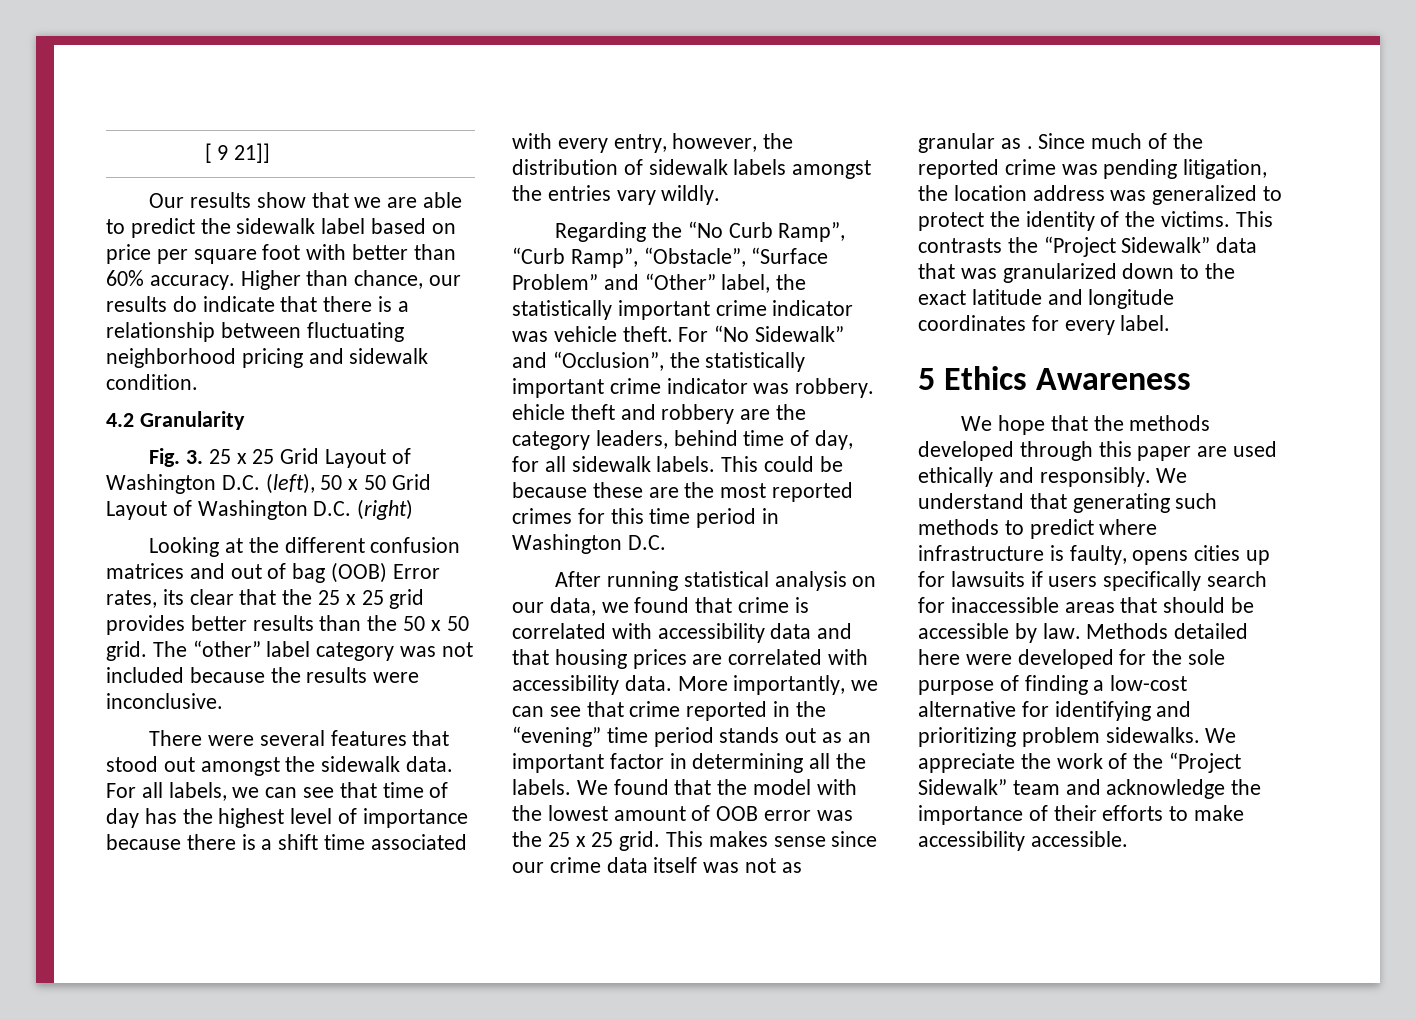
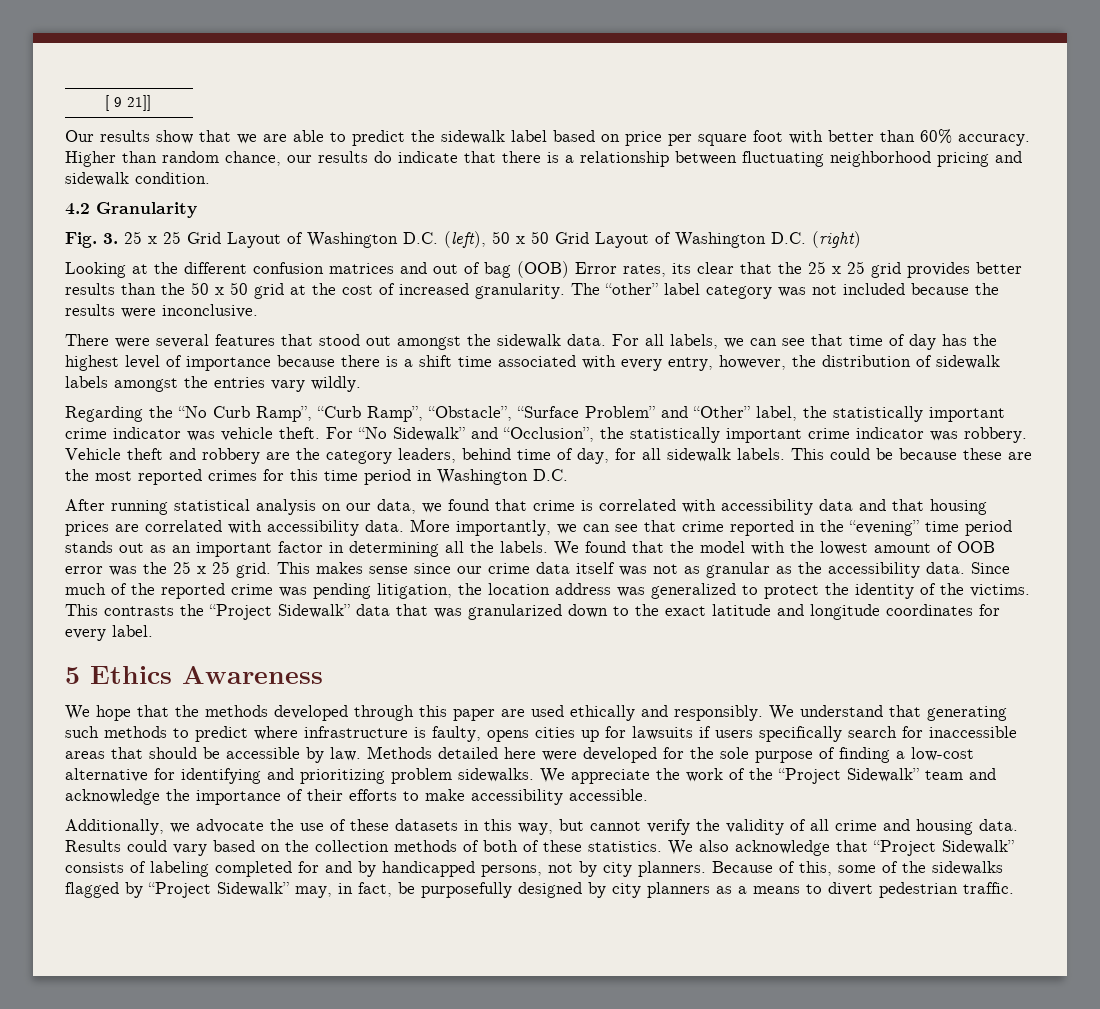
- Higher than chance, our results do indicate that there is a relationship between fluctuating neighborhood pricing and sidewalk condition.
+ Higher than random chance, our results do indicate that there is a relationship between fluctuating neighborhood pricing and sidewalk condition.
- Looking at the different confusion matrices and out of bag (OOB) Error rates, its clear that the 25 x 25 grid provides better results than the 50 x 50 grid.
+ Looking at the different confusion matrices and out of bag (OOB) Error rates, its clear that the 25 x 25 grid provides better results than the 50 x 50 grid at the cost of increased granularity.
- For “No Sidewalk” and “Occlusion”, the statistically important crime indicator was robbery. ehicle theft and robbery are the category leaders, behind time of day, for all sidewalk labels.
+ For “No Sidewalk” and “Occlusion”, the statistically important crime indicator was robbery. Vehicle theft and robbery are the category leaders, behind time of day, for all sidewalk labels.
- This makes sense since our crime data itself was not as granular as .
+ This makes sense since our crime data itself was not as granular as the accessibility data.
+ Additionally, we advocate the use of these datasets in this way, but cannot verify the validity of all crime and housing data. Results could vary based on the collection methods of both of these statistics. We also acknowledge that “Project Sidewalk” consists of labeling completed for and by handicapped persons, not by city planners. Because of this, some of the sidewalks flagged by “Project Sidewalk” may, in fact, be purposefully designed by city planners as a means to divert pedestrian traffic.

